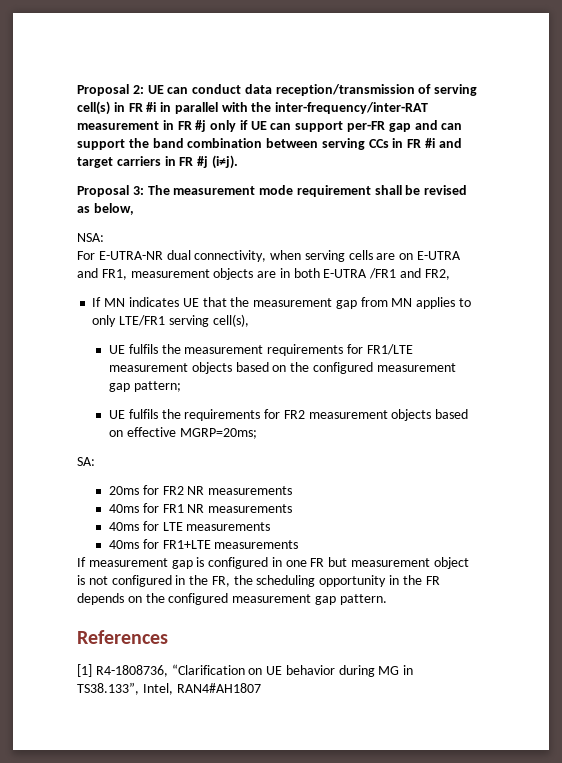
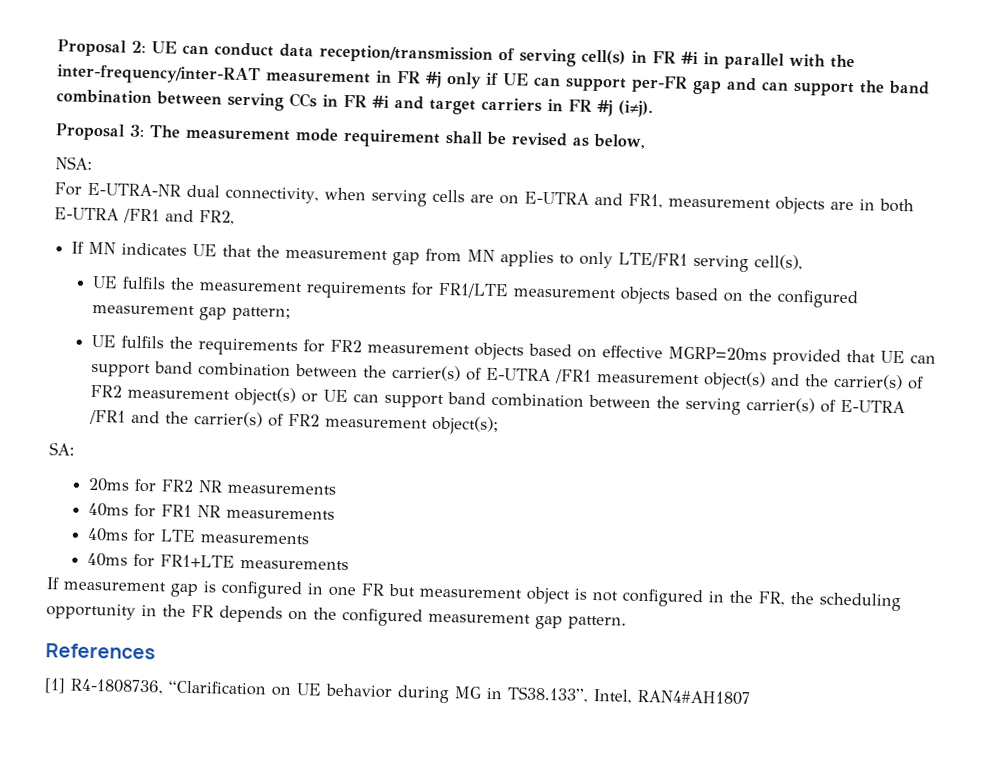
- UE fulfils the requirements for FR2 measurement objects based on effective MGRP=20ms;
+ UE fulfils the requirements for FR2 measurement objects based on effective MGRP=20ms provided that UE can support band combination between the carrier(s) of E-UTRA /FR1 measurement object(s) and the carrier(s) of FR2 measurement object(s) or UE can support band combination between the serving carrier(s) of E-UTRA /FR1 and the carrier(s) of FR2 measurement object(s);

